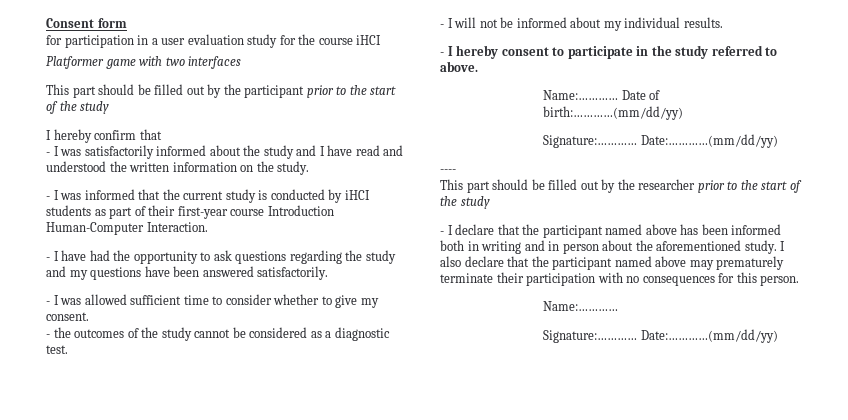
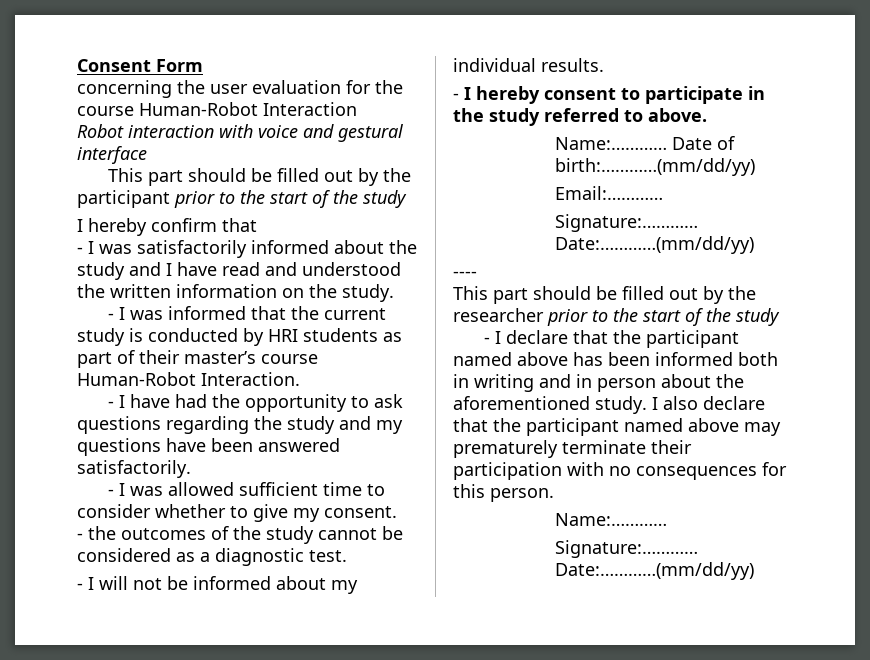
- Consent form
- for participation in a user evaluation study for the course iHCI
- Platformer game with two interfaces
+ Consent Form
+ concerning the user evaluation for the course Human-Robot Interaction
+ Robot interaction with voice and gestural interface
- - I was informed that the current study is conducted by iHCI students as part of their first-year course Introduction Human-Computer Interaction.
+ - I was informed that the current study is conducted by HRI students as part of their master’s course Human-Robot Interaction.
+ Email:…………

